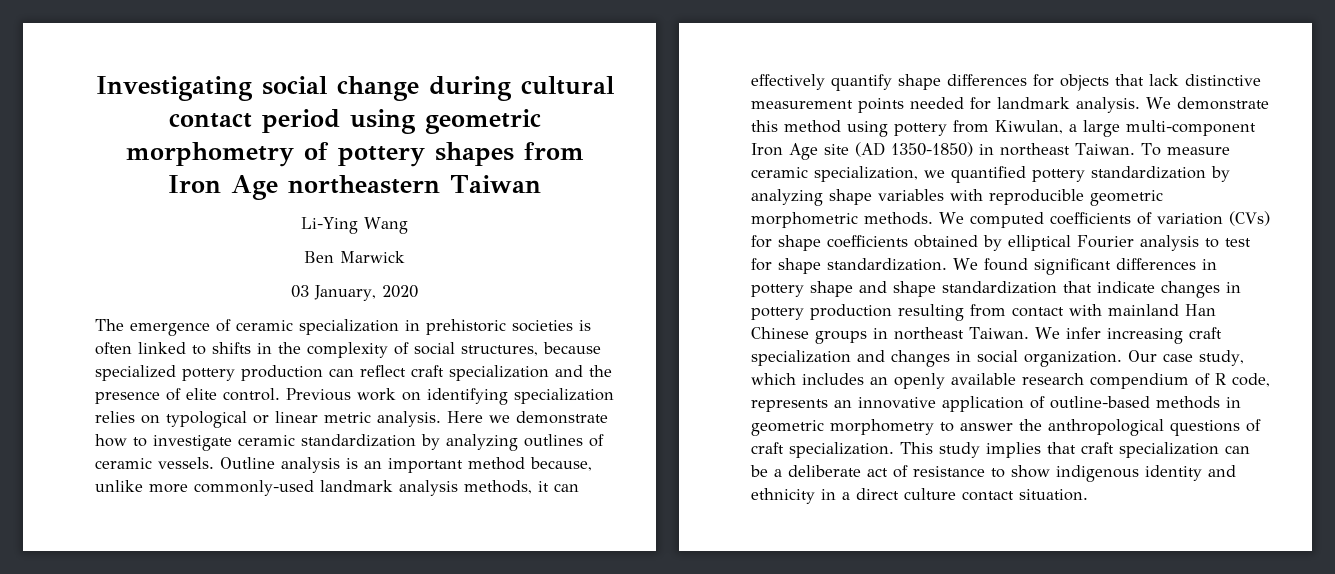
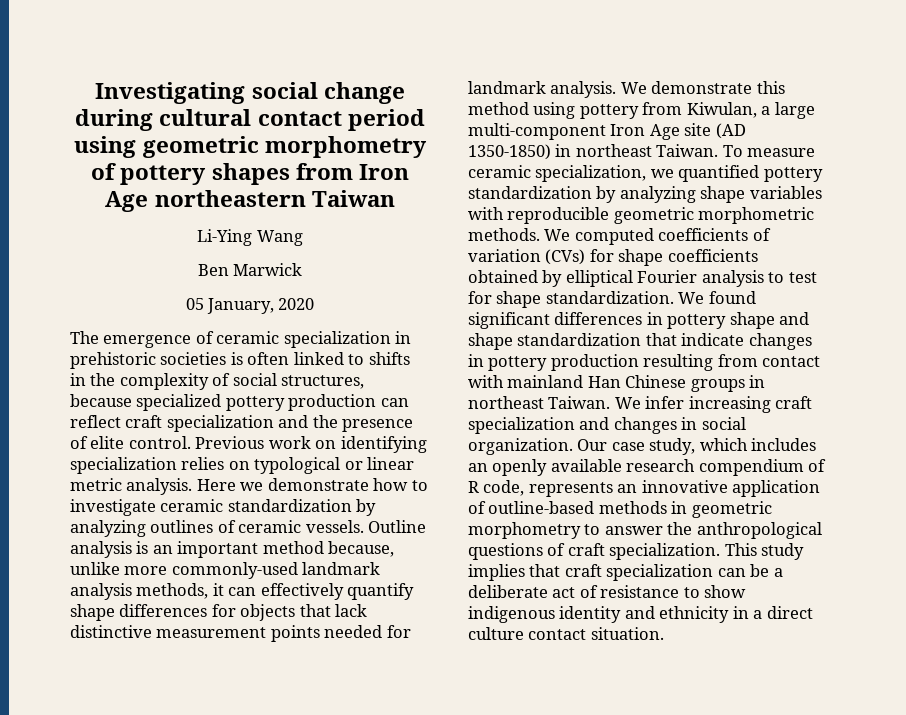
- 03 January, 2020
+ 05 January, 2020

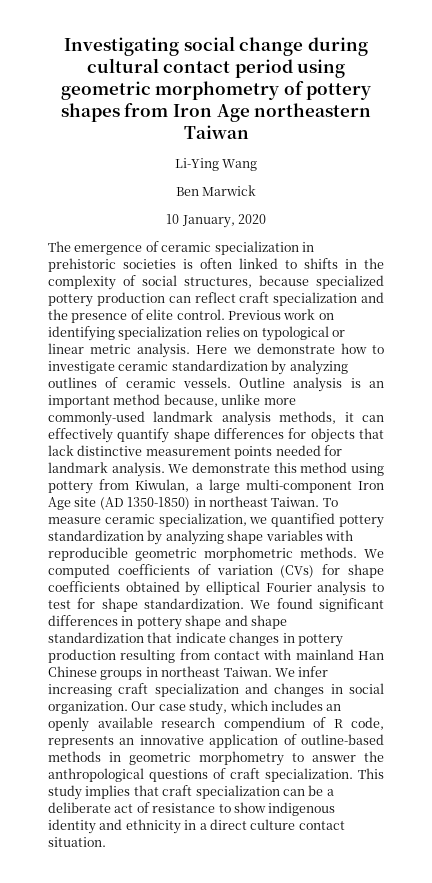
- 05 January, 2020
+ 10 January, 2020

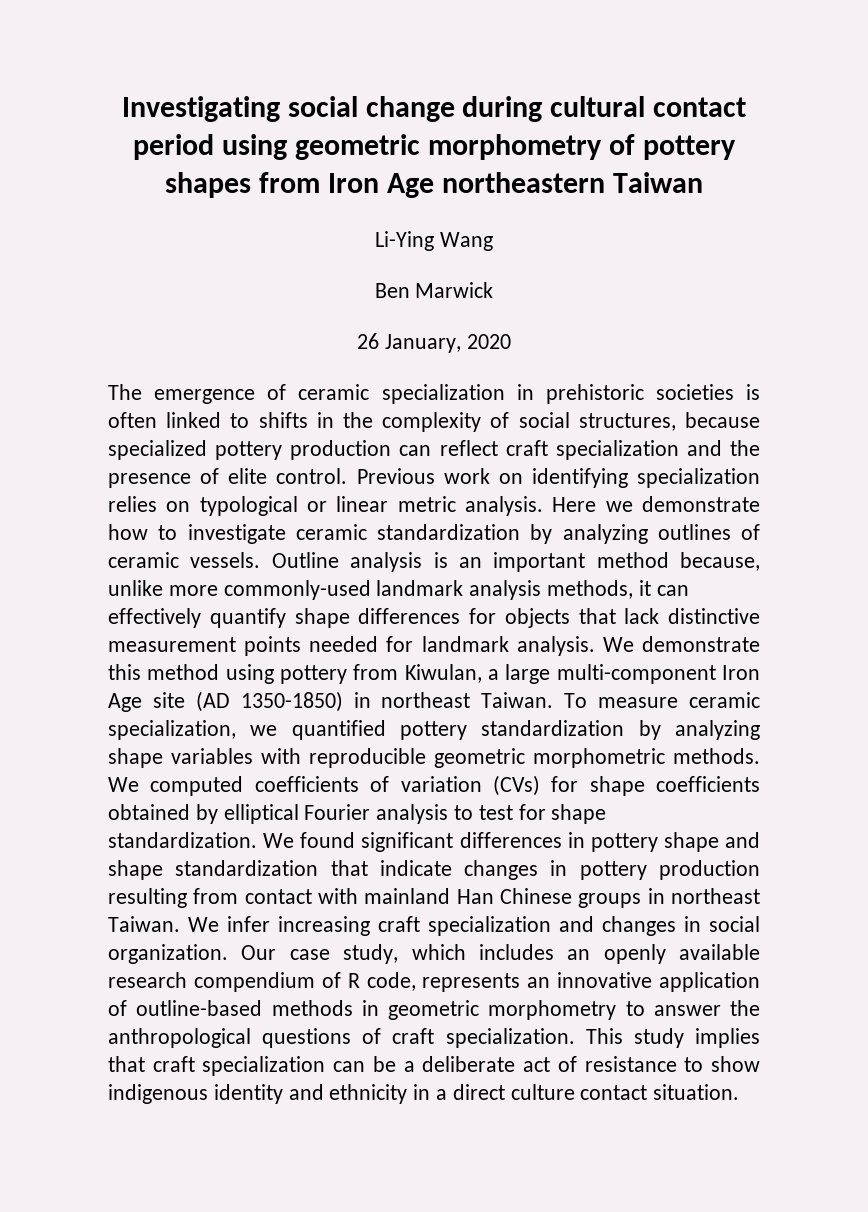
- 10 January, 2020
+ 26 January, 2020

